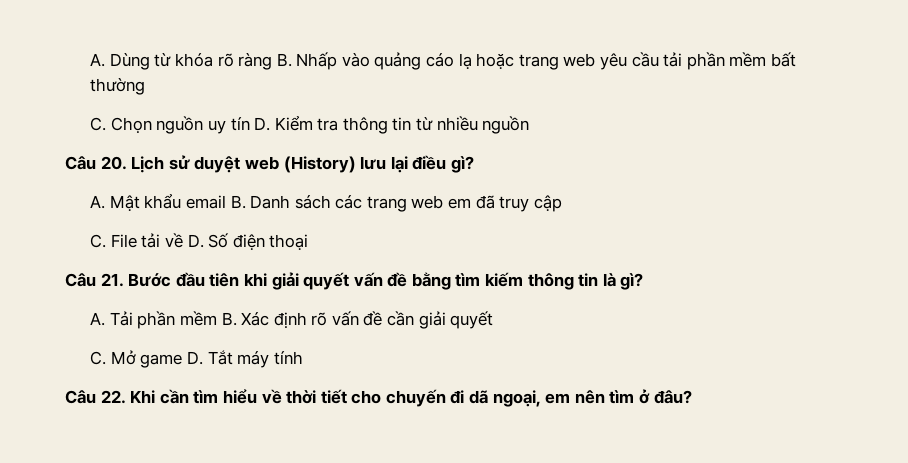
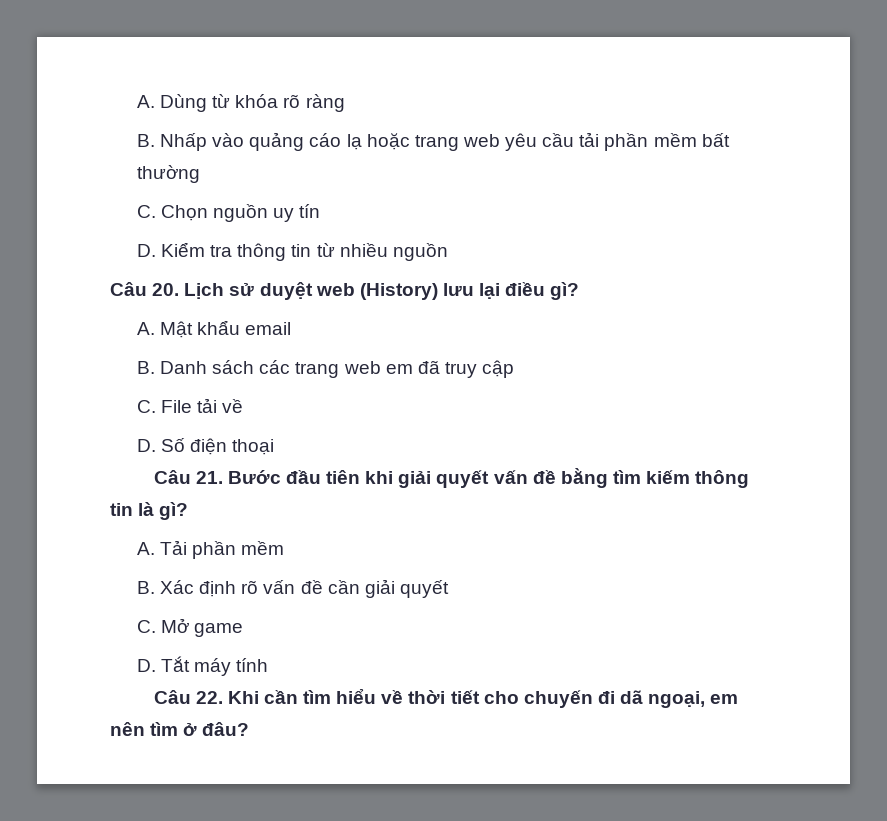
- A. Dùng từ khóa rõ ràng B. Nhấp vào quảng cáo lạ hoặc trang web yêu cầu tải phần mềm bất thường
+ A. Dùng từ khóa rõ ràng
+ B. Nhấp vào quảng cáo lạ hoặc trang web yêu cầu tải phần mềm bất thường
- C. Chọn nguồn uy tín D. Kiểm tra thông tin từ nhiều nguồn
+ C. Chọn nguồn uy tín
+ D. Kiểm tra thông tin từ nhiều nguồn
- A. Mật khẩu email B. Danh sách các trang web em đã truy cập
+ A. Mật khẩu email
+ B. Danh sách các trang web em đã truy cập
- C. File tải về D. Số điện thoại
+ C. File tải về
+ D. Số điện thoại
- A. Tải phần mềm B. Xác định rõ vấn đề cần giải quyết
+ A. Tải phần mềm
+ B. Xác định rõ vấn đề cần giải quyết
- C. Mở game D. Tắt máy tính
+ C. Mở game
+ D. Tắt máy tính

